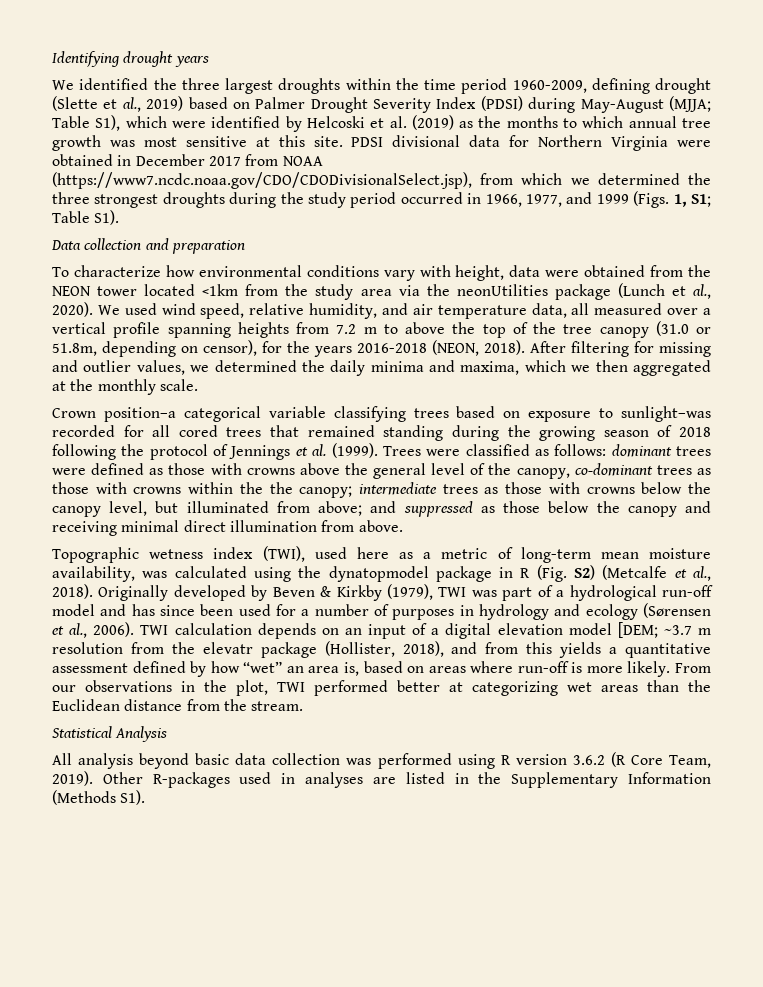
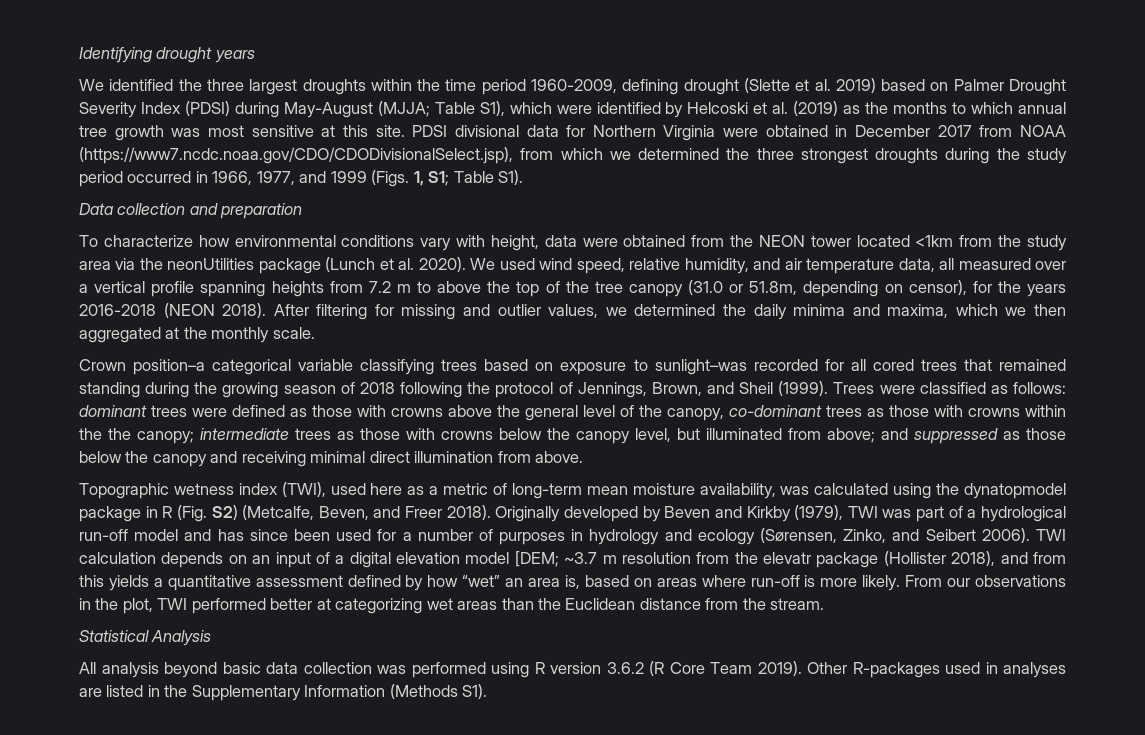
- We identified the three largest droughts within the time period 1960-2009, defining drought (Slette et al., 2019) based on Palmer Drought Severity Index (PDSI) during May-August (MJJA; Table S1), which were identified by Helcoski et al. (2019) as the months to which annual tree growth was most sensitive at this site.
+ We identified the three largest droughts within the time period 1960-2009, defining drought (Slette et al. 2019) based on Palmer Drought Severity Index (PDSI) during May-August (MJJA; Table S1), which were identified by Helcoski et al. (2019) as the months to which annual tree growth was most sensitive at this site.
- To characterize how environmental conditions vary with height, data were obtained from the NEON tower located <1km from the study area via the neonUtilities package (Lunch et al., 2020).
+ To characterize how environmental conditions vary with height, data were obtained from the NEON tower located <1km from the study area via the neonUtilities package (Lunch et al. 2020).
- We used wind speed, relative humidity, and air temperature data, all measured over a vertical profile spanning heights from 7.2 m to above the top of the tree canopy (31.0 or 51.8m, depending on censor), for the years 2016-2018 (NEON, 2018).
+ We used wind speed, relative humidity, and air temperature data, all measured over a vertical profile spanning heights from 7.2 m to above the top of the tree canopy (31.0 or 51.8m, depending on censor), for the years 2016-2018 (NEON 2018).
- Crown position–a categorical variable classifying trees based on exposure to sunlight–was recorded for all cored trees that remained standing during the growing season of 2018 following the protocol of Jennings et al. (1999).
+ Crown position–a categorical variable classifying trees based on exposure to sunlight–was recorded for all cored trees that remained standing during the growing season of 2018 following the protocol of Jennings, Brown, and Sheil (1999).
- Topographic wetness index (TWI), used here as a metric of long-term mean moisture availability, was calculated using the dynatopmodel package in R (Fig. S2) (Metcalfe et al., 2018).
+ Topographic wetness index (TWI), used here as a metric of long-term mean moisture availability, was calculated using the dynatopmodel package in R (Fig. S2) (Metcalfe, Beven, and Freer 2018).
- Originally developed by Beven & Kirkby (1979), TWI was part of a hydrological run-off model and has since been used for a number of purposes in hydrology and ecology (Sørensen et al., 2006).
+ Originally developed by Beven and Kirkby (1979), TWI was part of a hydrological run-off model and has since been used for a number of purposes in hydrology and ecology (Sørensen, Zinko, and Seibert 2006).
- TWI calculation depends on an input of a digital elevation model [DEM; ~3.7 m resolution from the elevatr package (Hollister, 2018), and from this yields a quantitative assessment defined by how “wet” an area is, based on areas where run-off is more likely.
+ TWI calculation depends on an input of a digital elevation model [DEM; ~3.7 m resolution from the elevatr package (Hollister 2018), and from this yields a quantitative assessment defined by how “wet” an area is, based on areas where run-off is more likely.
- All analysis beyond basic data collection was performed using R version 3.6.2 (R Core Team, 2019).
+ All analysis beyond basic data collection was performed using R version 3.6.2 (R Core Team 2019).

